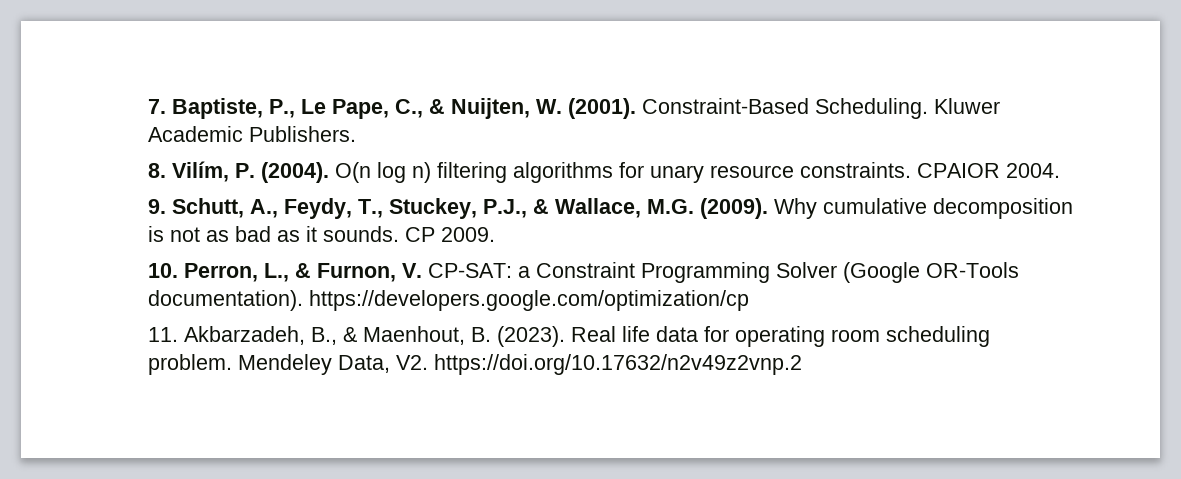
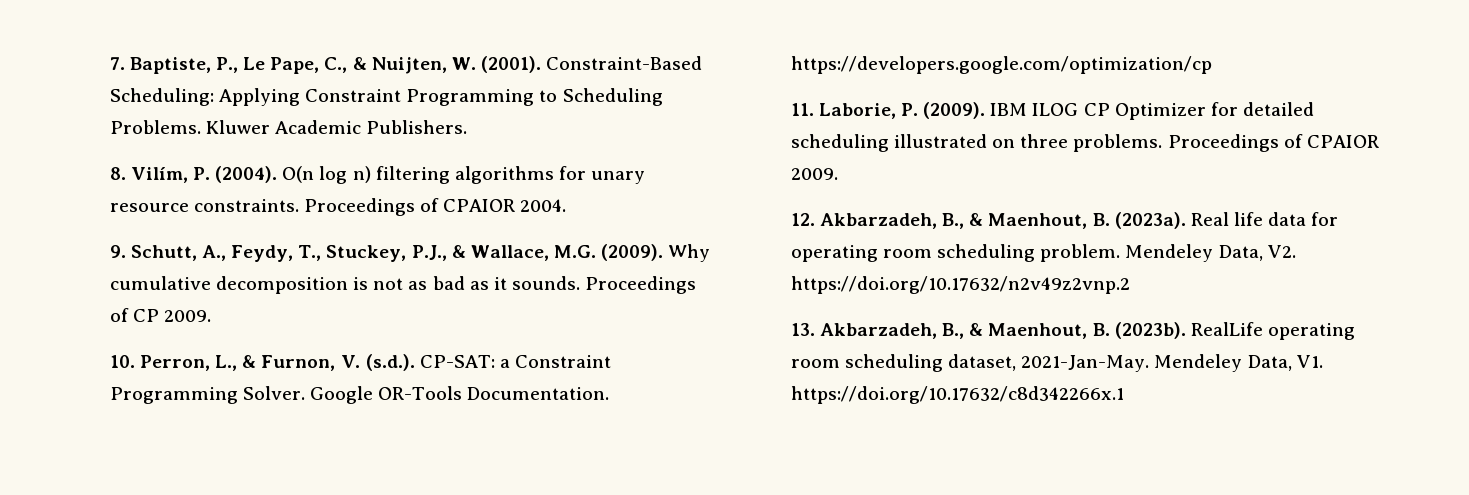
- Constraint-Based Scheduling.
+ Constraint-Based Scheduling: Applying Constraint Programming to Scheduling Problems.
- CPAIOR 2004.
+ Proceedings of CPAIOR 2004.
- CP 2009.
+ Proceedings of CP 2009.
- 10. Perron, L., & Furnon, V. CP-SAT: a Constraint Programming Solver (Google OR-Tools documentation). https://developers.google.com/optimization/cp
- 11. Akbarzadeh, B., & Maenhout, B. (2023).
+ 10. Perron, L., & Furnon, V. (s.d.). CP-SAT: a Constraint Programming Solver. Google OR-Tools Documentation. https://developers.google.com/optimization/cp
+ 11. Laborie, P. (2009). IBM ILOG CP Optimizer for detailed scheduling illustrated on three problems. Proceedings of CPAIOR 2009.
+ 12. Akbarzadeh, B., & Maenhout, B. (2023a).
+ 13. Akbarzadeh, B., & Maenhout, B. (2023b). RealLife operating room scheduling dataset, 2021-Jan-May. Mendeley Data, V1. https://doi.org/10.17632/c8d342266x.1

